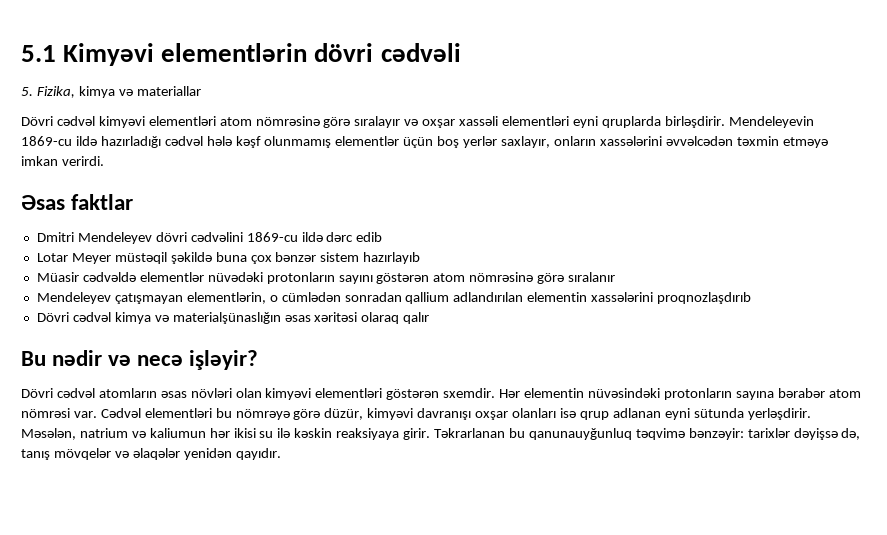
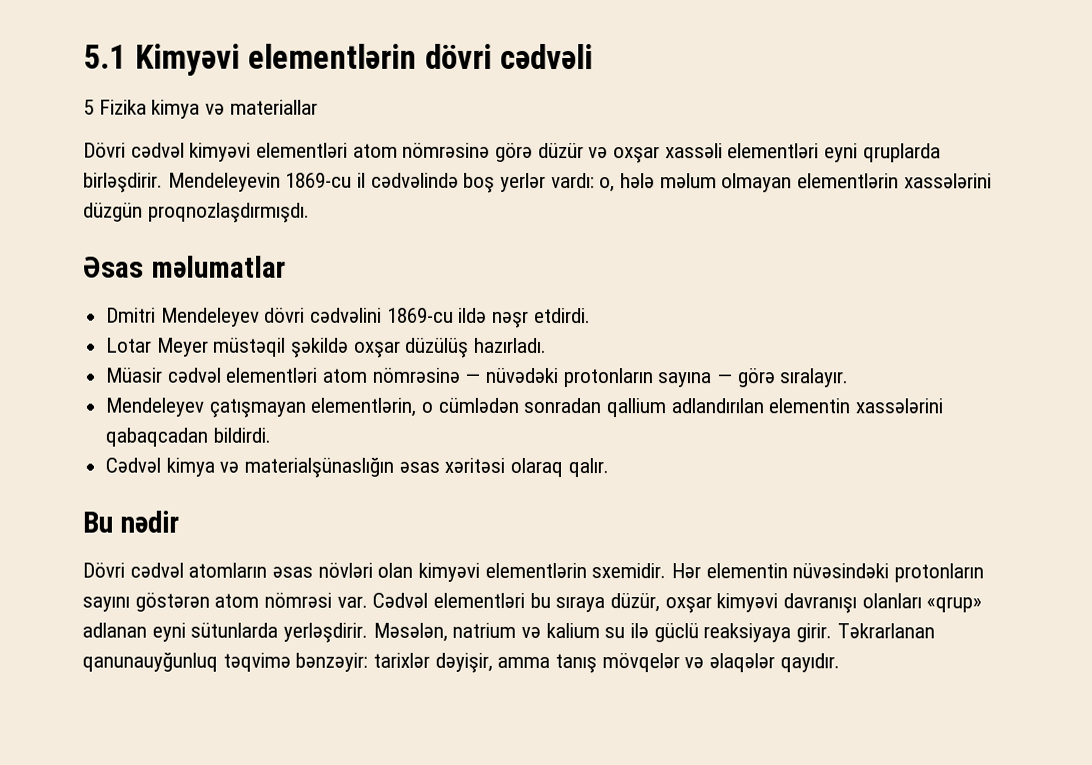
- 5. Fizika, kimya və materiallar
+ 5 Fizika kimya və materiallar
- Dövri cədvəl kimyəvi elementləri atom nömrəsinə görə sıralayır və oxşar xassəli elementləri eyni qruplarda birləşdirir.
+ Dövri cədvəl kimyəvi elementləri atom nömrəsinə görə düzür və oxşar xassəli elementləri eyni qruplarda birləşdirir.
- Mendeleyevin 1869-cu ildə hazırladığı cədvəl hələ kəşf olunmamış elementlər üçün boş yerlər saxlayır, onların xassələrini əvvəlcədən təxmin etməyə imkan verirdi.
+ Mendeleyevin 1869-cu il cədvəlində boş yerlər vardı: o, hələ məlum olmayan elementlərin xassələrini düzgün proqnozlaşdırmışdı.
- Əsas faktlar
+ Əsas məlumatlar
- Dmitri Mendeleyev dövri cədvəlini 1869-cu ildə dərc edib
+ Dmitri Mendeleyev dövri cədvəlini 1869-cu ildə nəşr etdirdi.
- Lotar Meyer müstəqil şəkildə buna çox bənzər sistem hazırlayıb
- Müasir cədvəldə elementlər nüvədəki protonların sayını göstərən atom nömrəsinə görə sıralanır
+ Lotar Meyer müstəqil şəkildə oxşar düzülüş hazırladı.
+ Müasir cədvəl elementləri atom nömrəsinə — nüvədəki protonların sayına — görə sıralayır.
- Mendeleyev çatışmayan elementlərin, o cümlədən sonradan qallium adlandırılan elementin xassələrini proqnozlaşdırıb
- Dövri cədvəl kimya və materialşünaslığın əsas xəritəsi olaraq qalır
+ Mendeleyev çatışmayan elementlərin, o cümlədən sonradan qallium adlandırılan elementin xassələrini qabaqcadan bildirdi.
+ Cədvəl kimya və materialşünaslığın əsas xəritəsi olaraq qalır.
- Bu nədir və necə işləyir?
+ Bu nədir
- Dövri cədvəl atomların əsas növləri olan kimyəvi elementləri göstərən sxemdir.
+ Dövri cədvəl atomların əsas növləri olan kimyəvi elementlərin sxemidir.
- Hər elementin nüvəsindəki protonların sayına bərabər atom nömrəsi var.
+ Hər elementin nüvəsindəki protonların sayını göstərən atom nömrəsi var.
- Cədvəl elementləri bu nömrəyə görə düzür, kimyəvi davranışı oxşar olanları isə qrup adlanan eyni sütunda yerləşdirir.
+ Cədvəl elementləri bu sıraya düzür, oxşar kimyəvi davranışı olanları «qrup» adlanan eyni sütunlarda yerləşdirir.
- Məsələn, natrium və kaliumun hər ikisi su ilə kəskin reaksiyaya girir.
+ Məsələn, natrium və kalium su ilə güclü reaksiyaya girir.
- Təkrarlanan bu qanunauyğunluq təqvimə bənzəyir: tarixlər dəyişsə də, tanış mövqelər və əlaqələr yenidən qayıdır.
+ Təkrarlanan qanunauyğunluq təqvimə bənzəyir: tarixlər dəyişir, amma tanış mövqelər və əlaqələr qayıdır.

